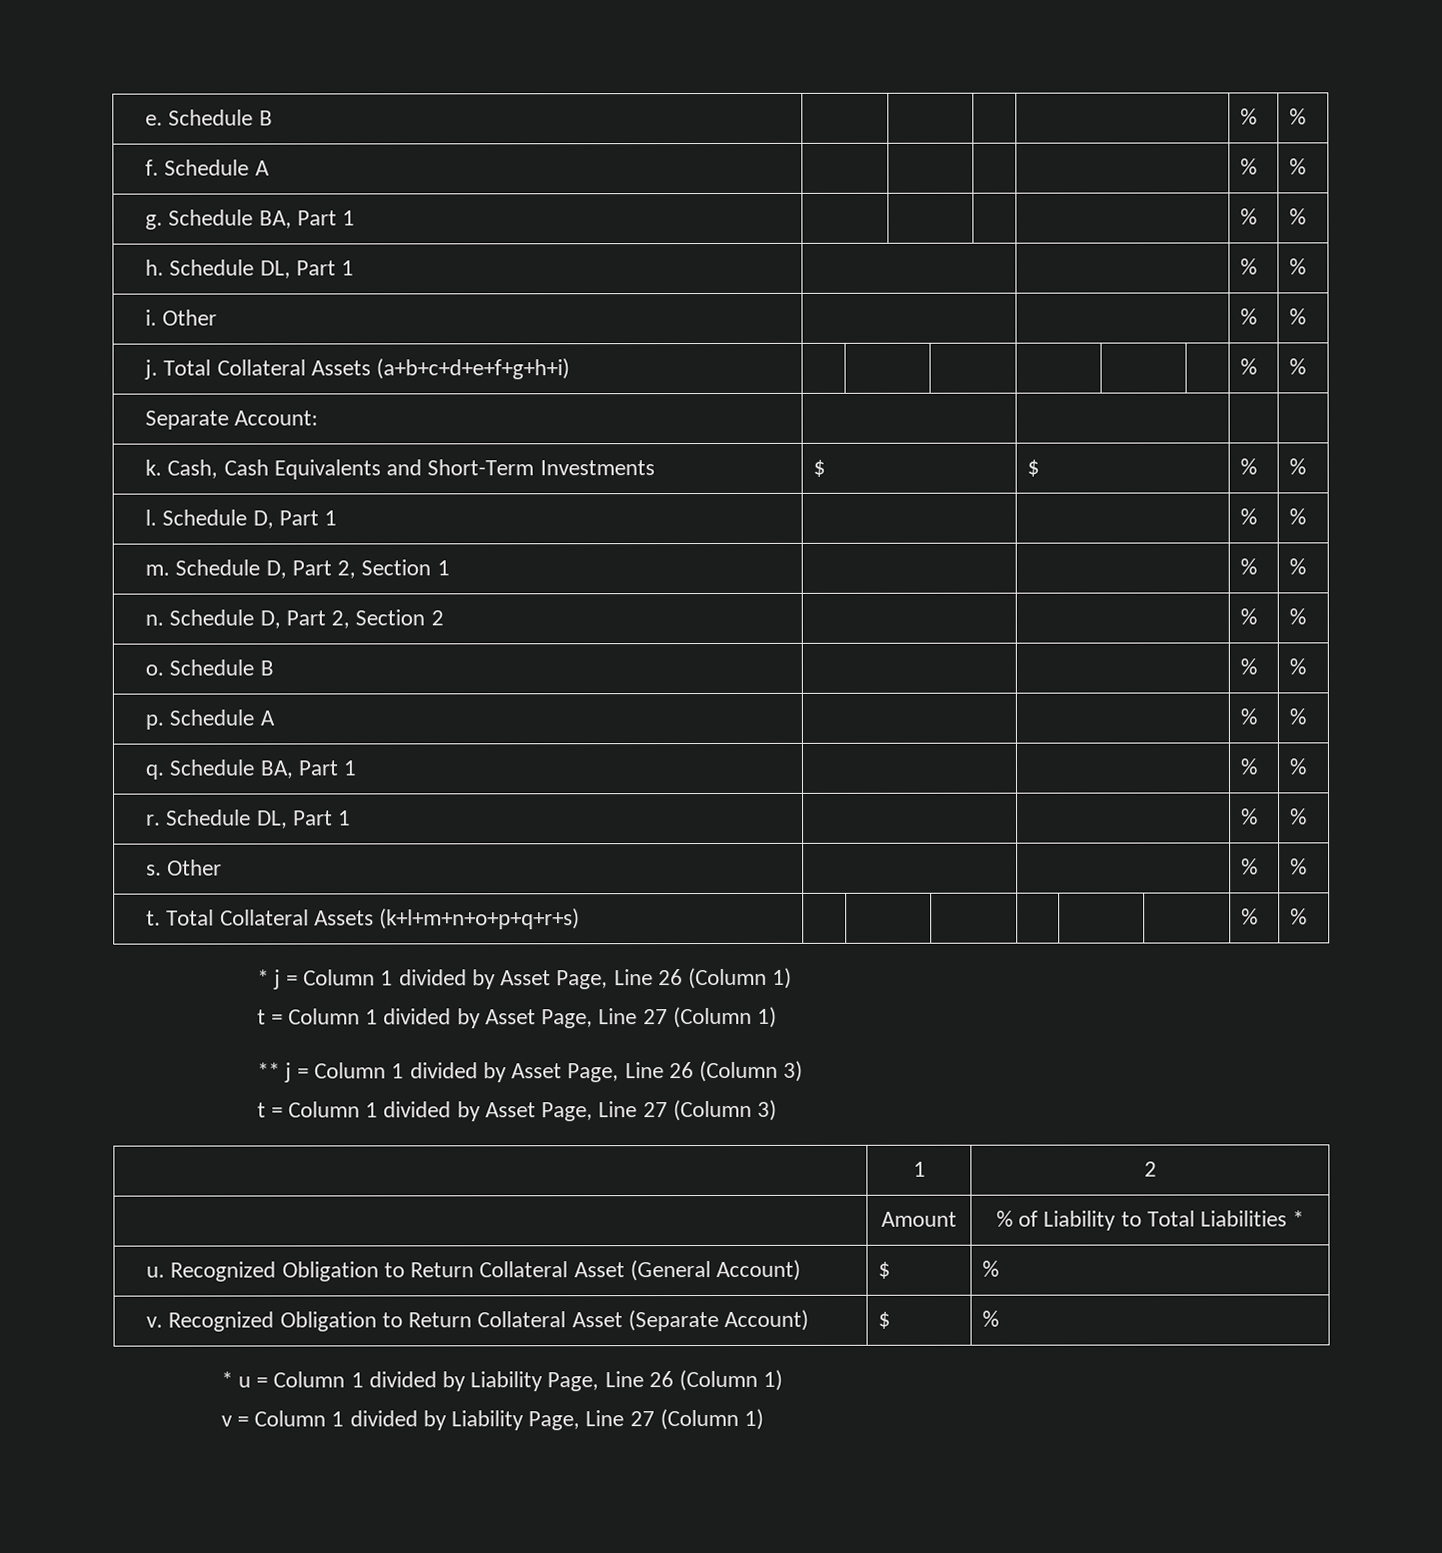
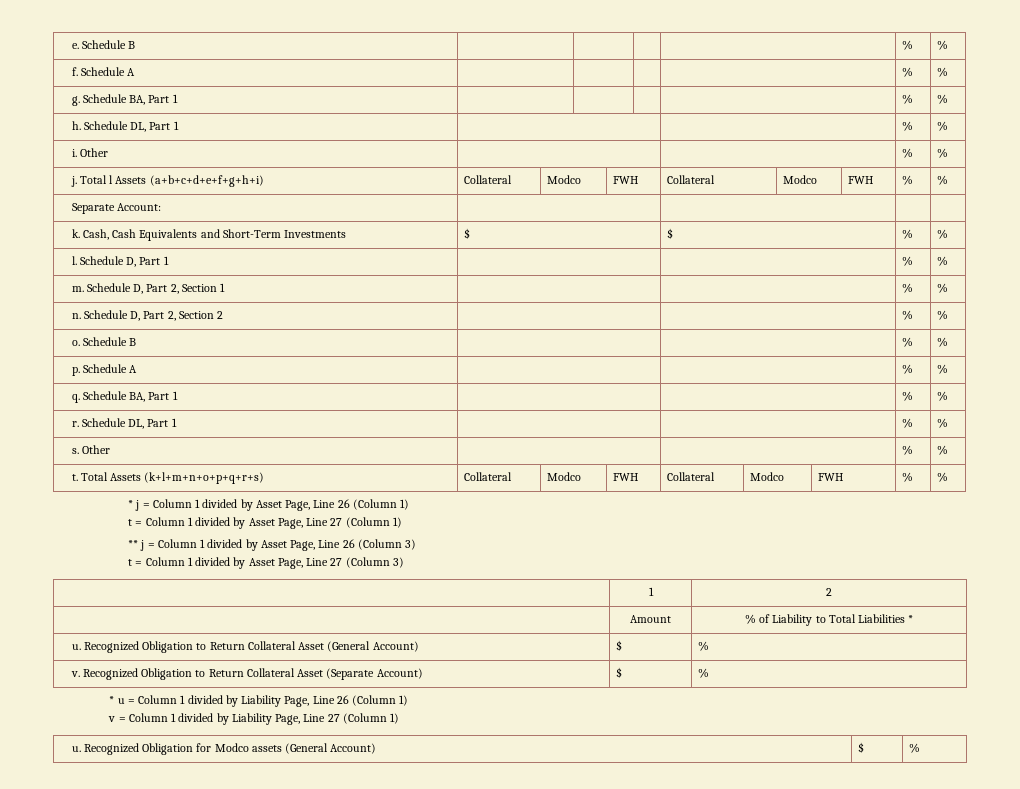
- j. Total Collateral Assets (a+b+c+d+e+f+g+h+i) | | | | | | | % | %
+ j. Total l Assets (a+b+c+d+e+f+g+h+i) | Collateral | Modco | FWH | Collateral | Modco | FWH | % | %
- t. Total Collateral Assets (k+l+m+n+o+p+q+r+s) | | | | | | | % | %
+ t. Total Assets (k+l+m+n+o+p+q+r+s) | Collateral | Modco | FWH | Collateral | Modco | FWH | % | %
+ u. Recognized Obligation for Modco assets (General Account) | $ | %

